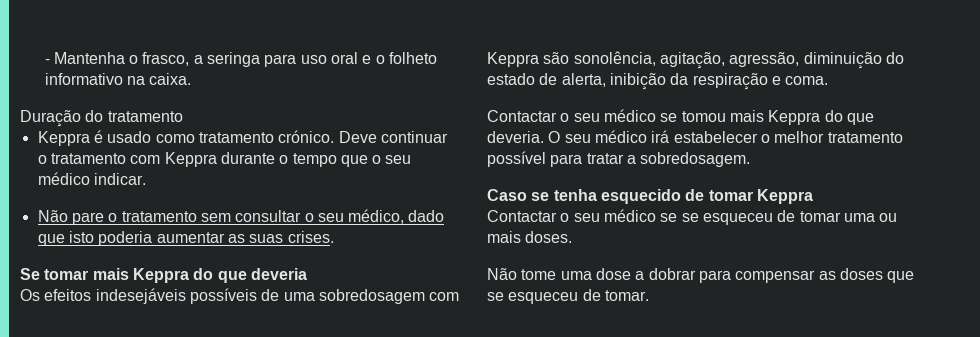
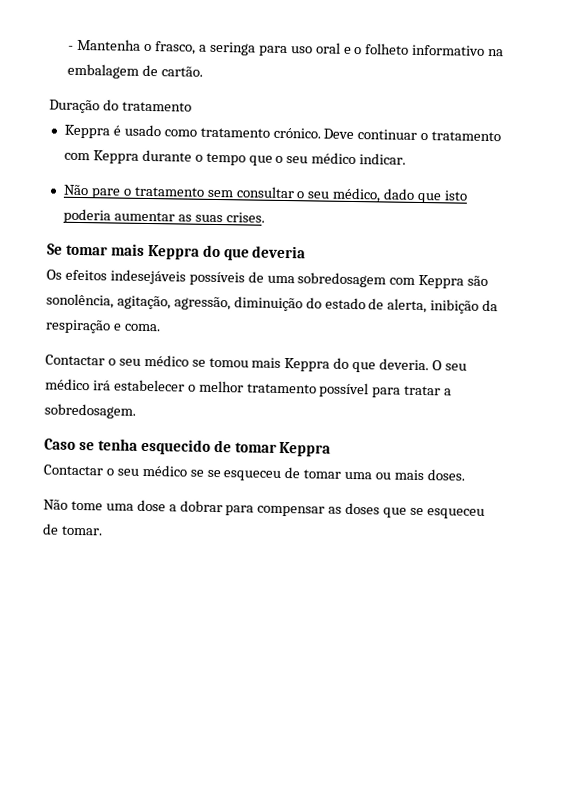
- - Mantenha o frasco, a seringa para uso oral e o folheto informativo na caixa.
+ - Mantenha o frasco, a seringa para uso oral e o folheto informativo na embalagem de cartão.

